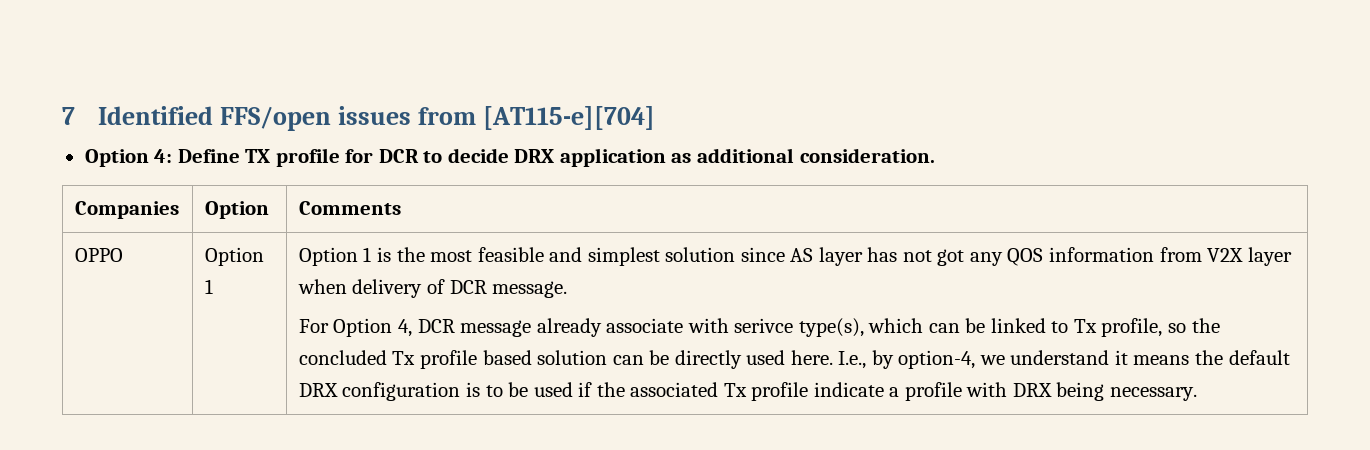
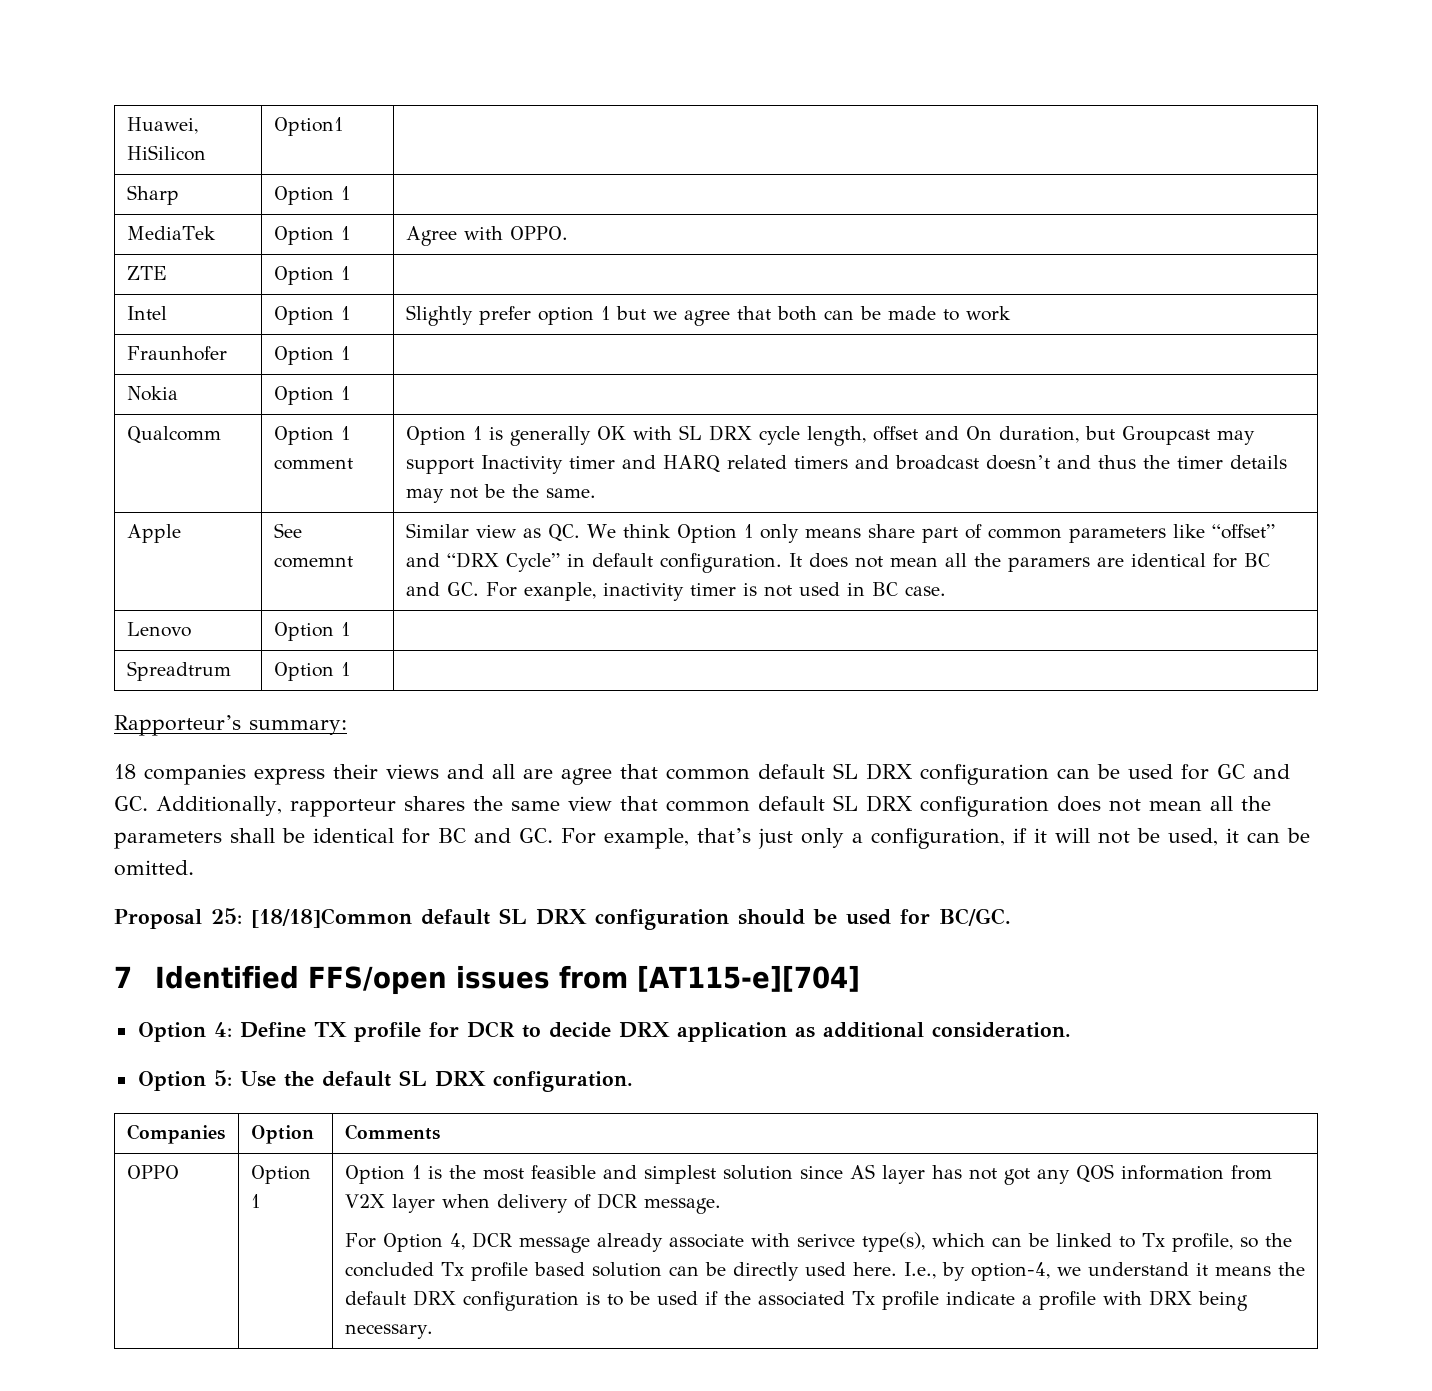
+ Huawei, HiSilicon | Option1 |
+ Sharp | Option 1 |
+ MediaTek | Option 1 | Agree with OPPO.
+ ZTE | Option 1 |
+ Intel | Option 1 | Slightly prefer option 1 but we agree that both can be made to work
+ Fraunhofer | Option 1 |
+ Nokia | Option 1 |
+ Qualcomm | Option 1 comment | Option 1 is generally OK with SL DRX cycle length, offset and On duration, but Groupcast may support Inactivity timer and HARQ related timers and broadcast doesn’t and thus the timer details may not be the same.
+ Apple | See comemnt | Similar view as QC. We think Option 1 only means share part of common parameters like “offset” and “DRX Cycle” in default configuration. It does not mean all the paramers are identical for BC and GC. For exanple, inactivity timer is not used in BC case.
+ Lenovo | Option 1 |
+ Spreadtrum | Option 1 |
+ Rapporteur’s summary:
+ 18 companies express their views and all are agree that common default SL DRX configuration can be used for GC and GC. Additionally, rapporteur shares the same view that common default SL DRX configuration does not mean all the parameters shall be identical for BC and GC. For example, that’s just only a configuration, if it will not be used, it can be omitted.
+ Proposal 25: [18/18]Common default SL DRX configuration should be used for BC/GC.
+ Option 5: Use the default SL DRX configuration.

